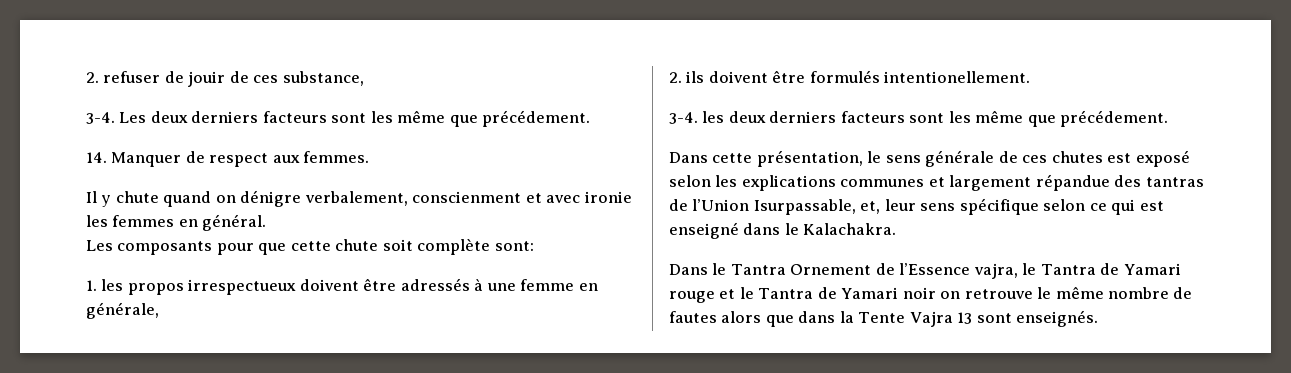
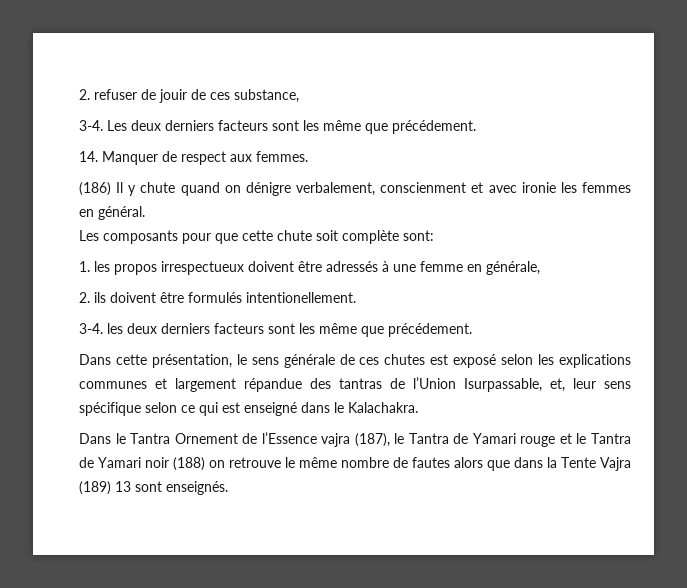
- Il y chute quand on dénigre verbalement, conscienment et avec ironie les femmes en général.
+ (186) Il y chute quand on dénigre verbalement, conscienment et avec ironie les femmes en général.
- Dans le Tantra Ornement de l’Essence vajra, le Tantra de Yamari rouge et le Tantra de Yamari noir on retrouve le même nombre de fautes alors que dans la Tente Vajra 13 sont enseignés.
+ Dans le Tantra Ornement de l’Essence vajra (187), le Tantra de Yamari rouge et le Tantra de Yamari noir (188) on retrouve le même nombre de fautes alors que dans la Tente Vajra (189) 13 sont enseignés.

